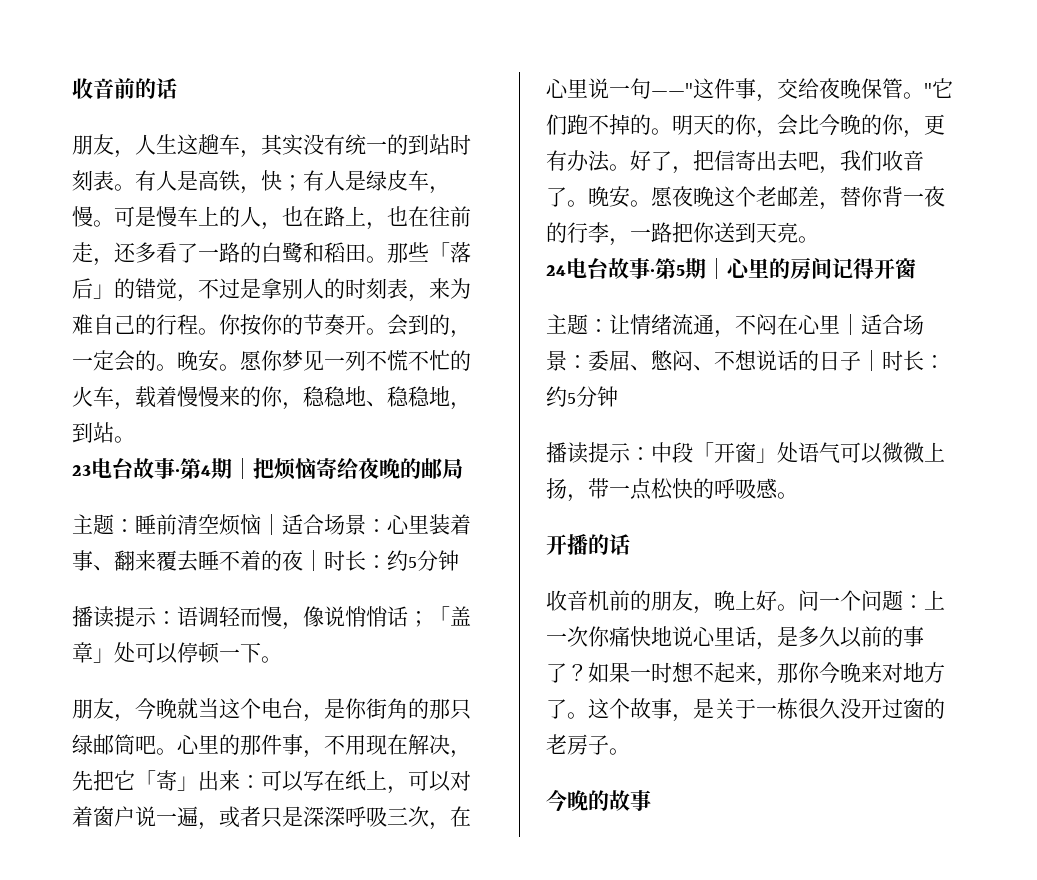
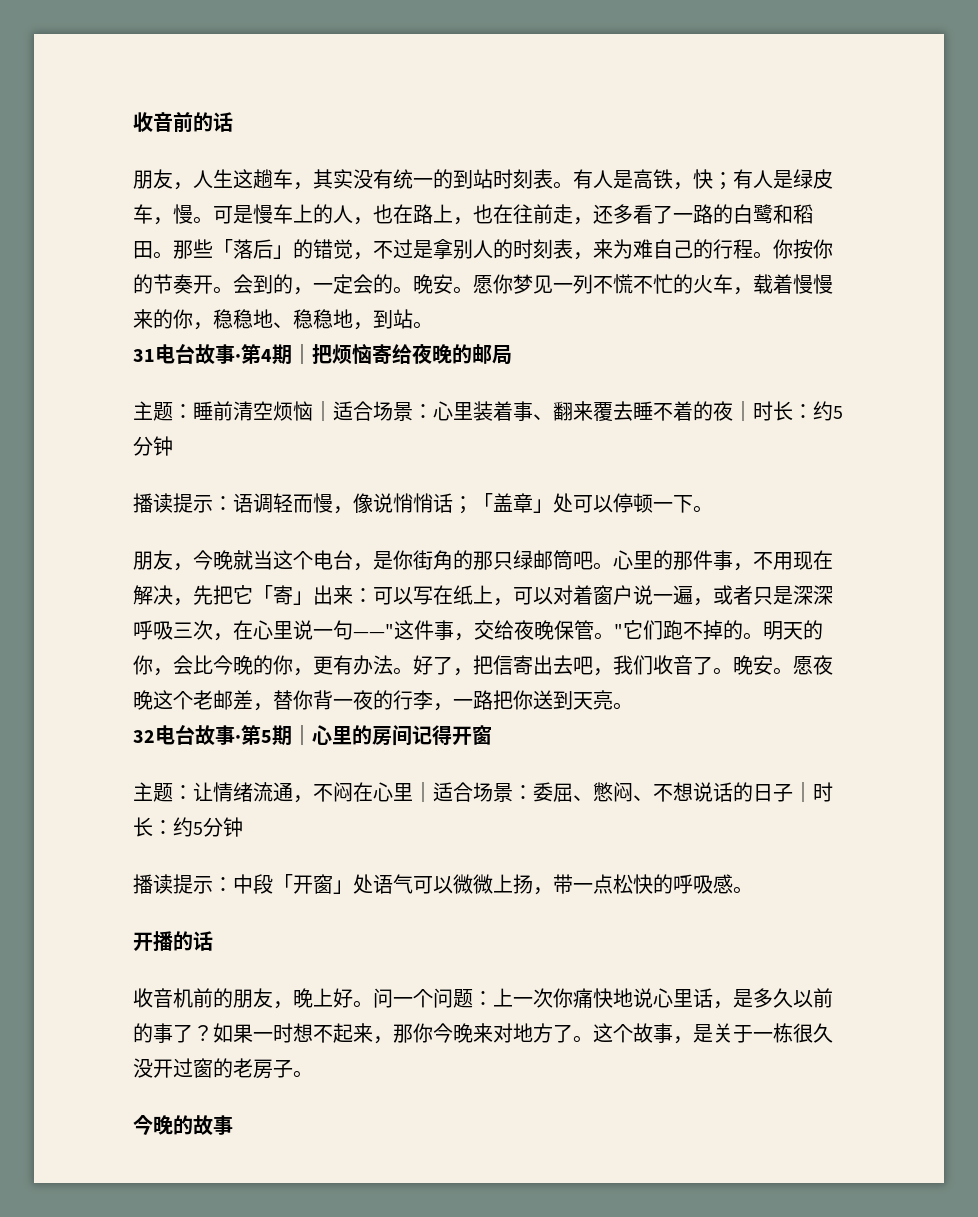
- 23电台故事·第4期｜把烦恼寄给夜晚的邮局
+ 31电台故事·第4期｜把烦恼寄给夜晚的邮局
- 24电台故事·第5期｜心里的房间记得开窗
+ 32电台故事·第5期｜心里的房间记得开窗

